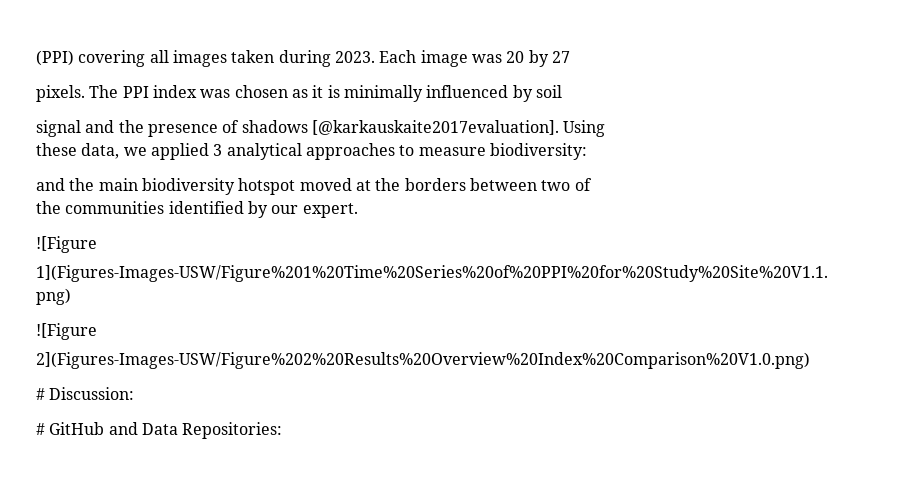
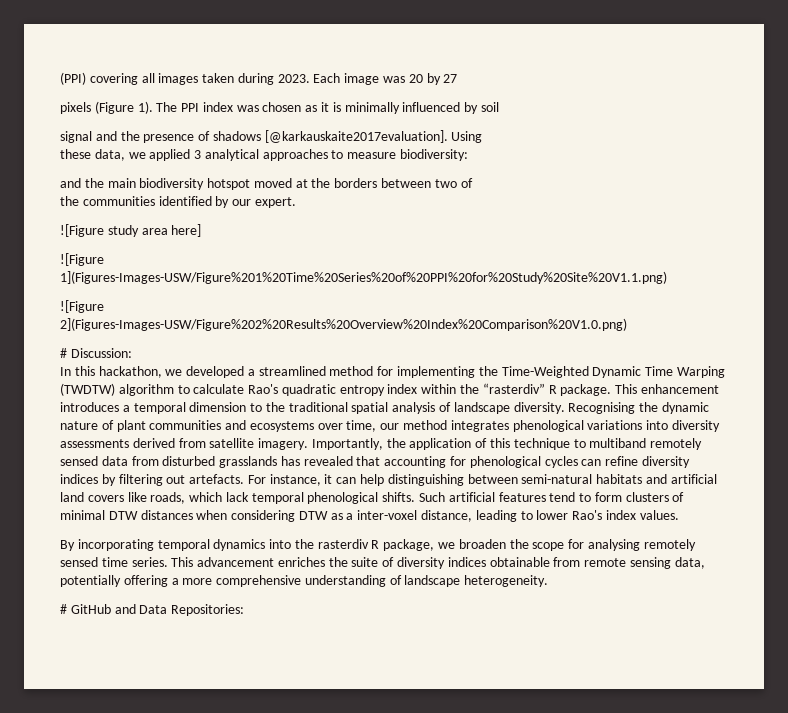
- pixels.
+ pixels (Figure 1).
+ ![Figure study area here]
+ In this hackathon, we developed a streamlined method for implementing the Time-Weighted Dynamic Time Warping (TWDTW) algorithm to calculate Rao's quadratic entropy index within the “rasterdiv” R package. This enhancement introduces a temporal dimension to the traditional spatial analysis of landscape diversity. Recognising the dynamic nature of plant communities and ecosystems over time, our method integrates phenological variations into diversity assessments derived from satellite imagery. Importantly, the application of this technique to multiband remotely sensed data from disturbed grasslands has revealed that accounting for phenological cycles can refine diversity indices by filtering out artefacts. For instance, it can help distinguishing between semi-natural habitats and artificial land covers like roads, which lack temporal phenological shifts. Such artificial features tend to form clusters of minimal DTW distances when considering DTW as a inter-voxel distance, leading to lower Rao's index values.
+ By incorporating temporal dynamics into the rasterdiv R package, we broaden the scope for analysing remotely sensed time series. This advancement enriches the suite of diversity indices obtainable from remote sensing data, potentially offering a more comprehensive understanding of landscape heterogeneity.

